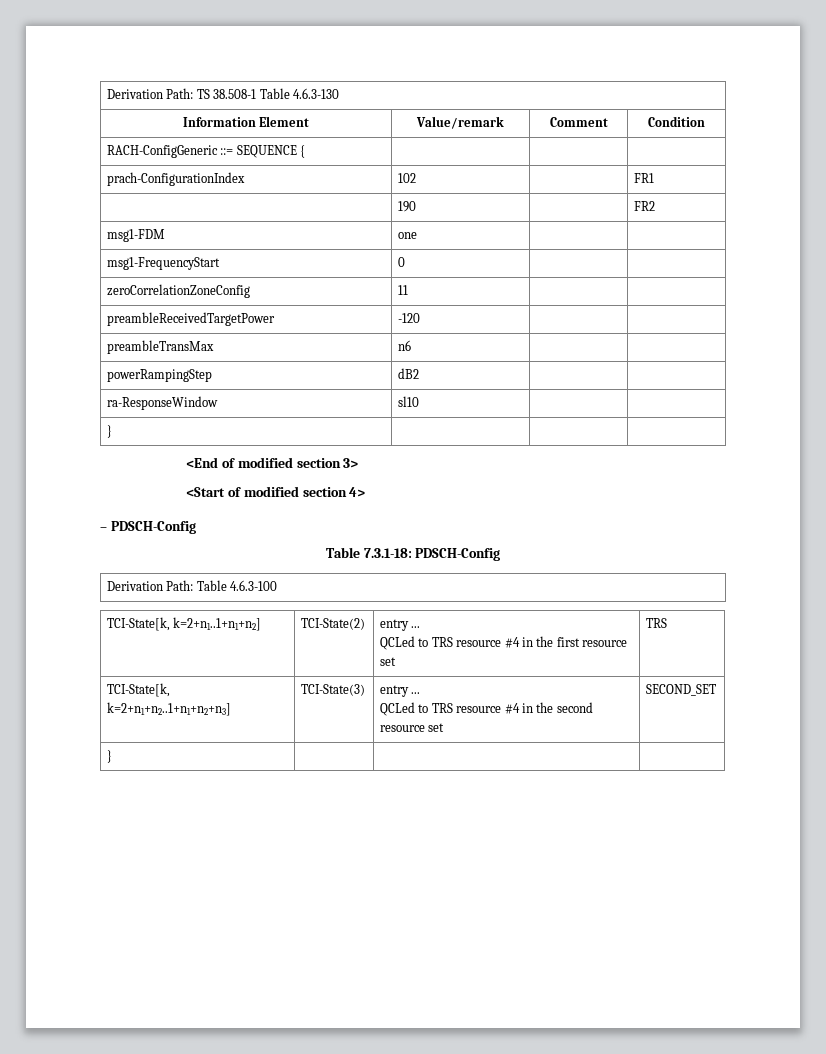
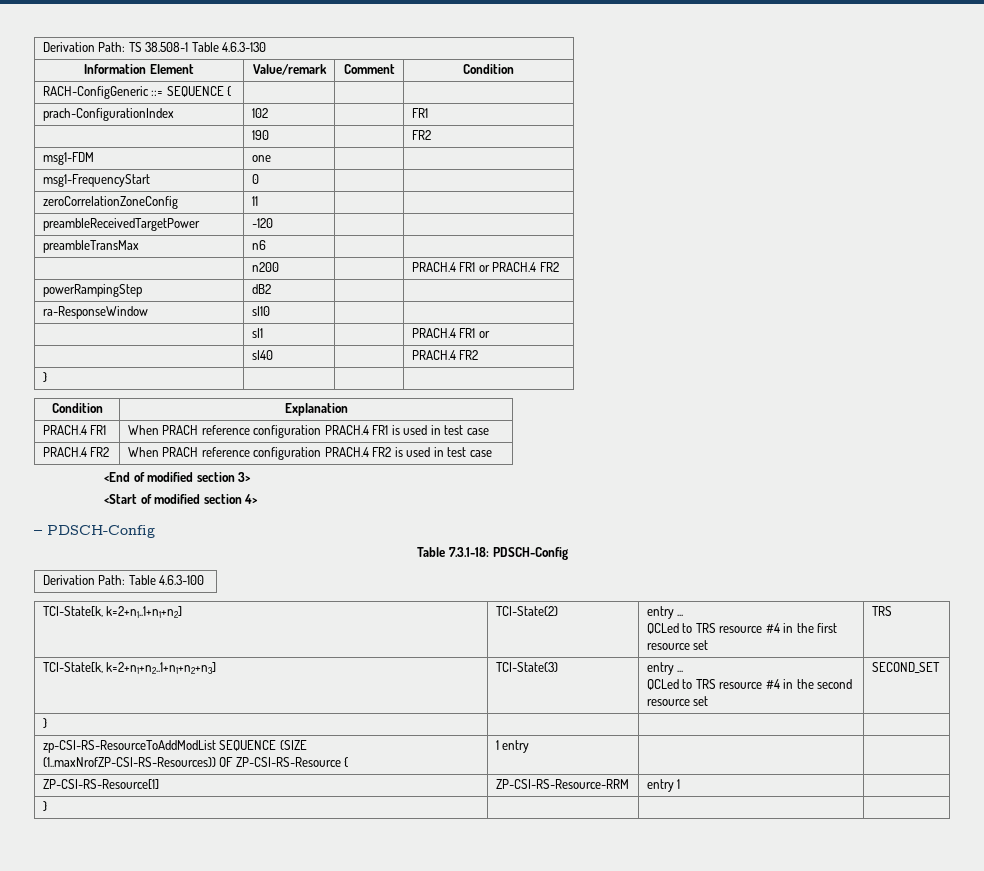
+ | n200 | | PRACH.4 FR1 or PRACH.4 FR2
  powerRampingStep | dB2 | |
  ra-ResponseWindow | sl10 | |
+ | sl1 | | PRACH.4 FR1 or
+ | sl40 | | PRACH.4 FR2
  } | | |
+ Condition | Explanation
+ PRACH.4 FR1 | When PRACH reference configuration PRACH.4 FR1 is used in test case
+ PRACH.4 FR2 | When PRACH reference configuration PRACH.4 FR2 is used in test case
+ zp-CSI-RS-ResourceToAddModList SEQUENCE (SIZE (1..maxNrofZP-CSI-RS-Resources)) OF ZP-CSI-RS-Resource { | 1 entry | |
+ ZP-CSI-RS-Resource[1] | ZP-CSI-RS-Resource-RRM | entry 1 |
+ } | | |

